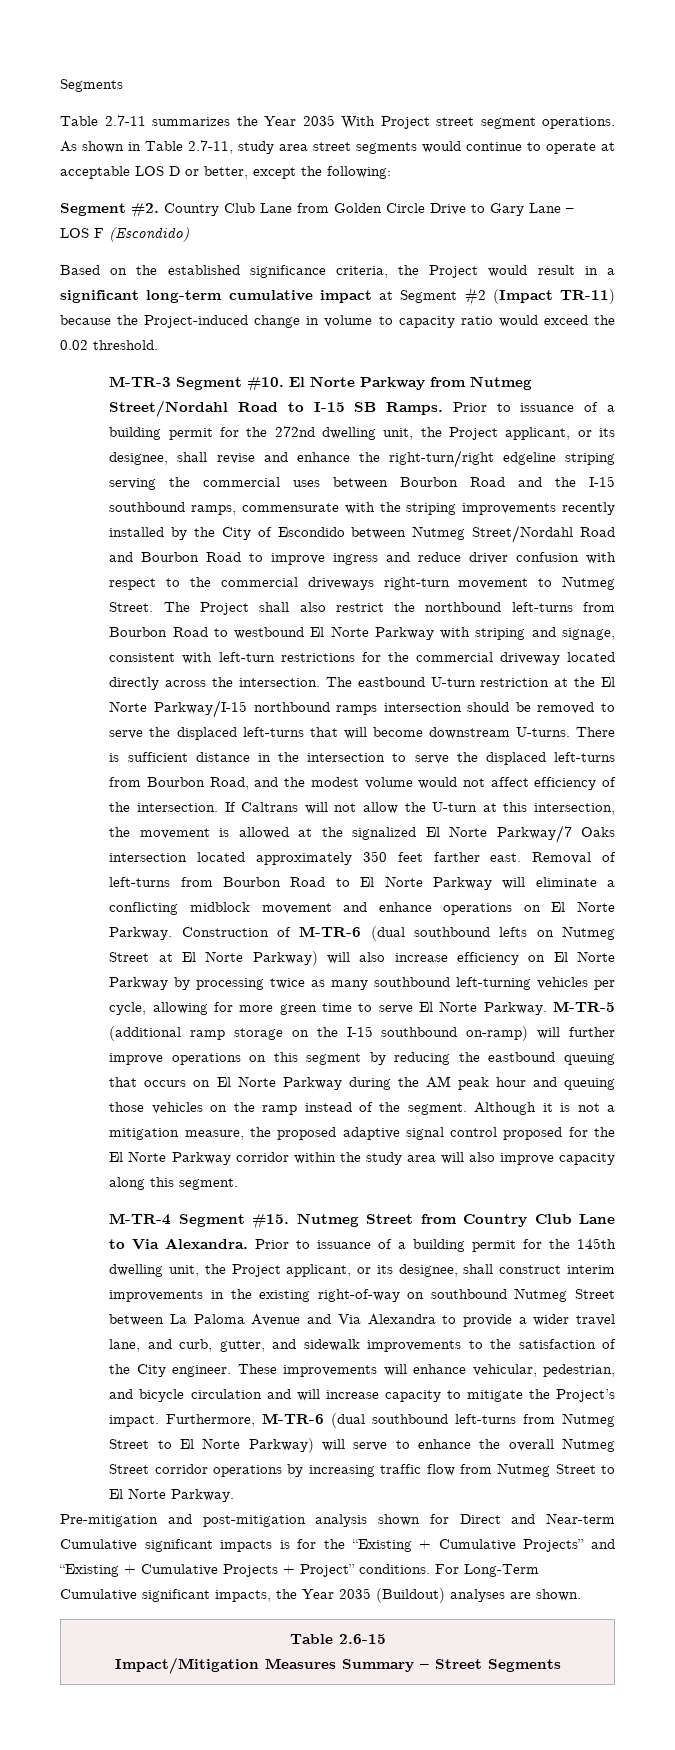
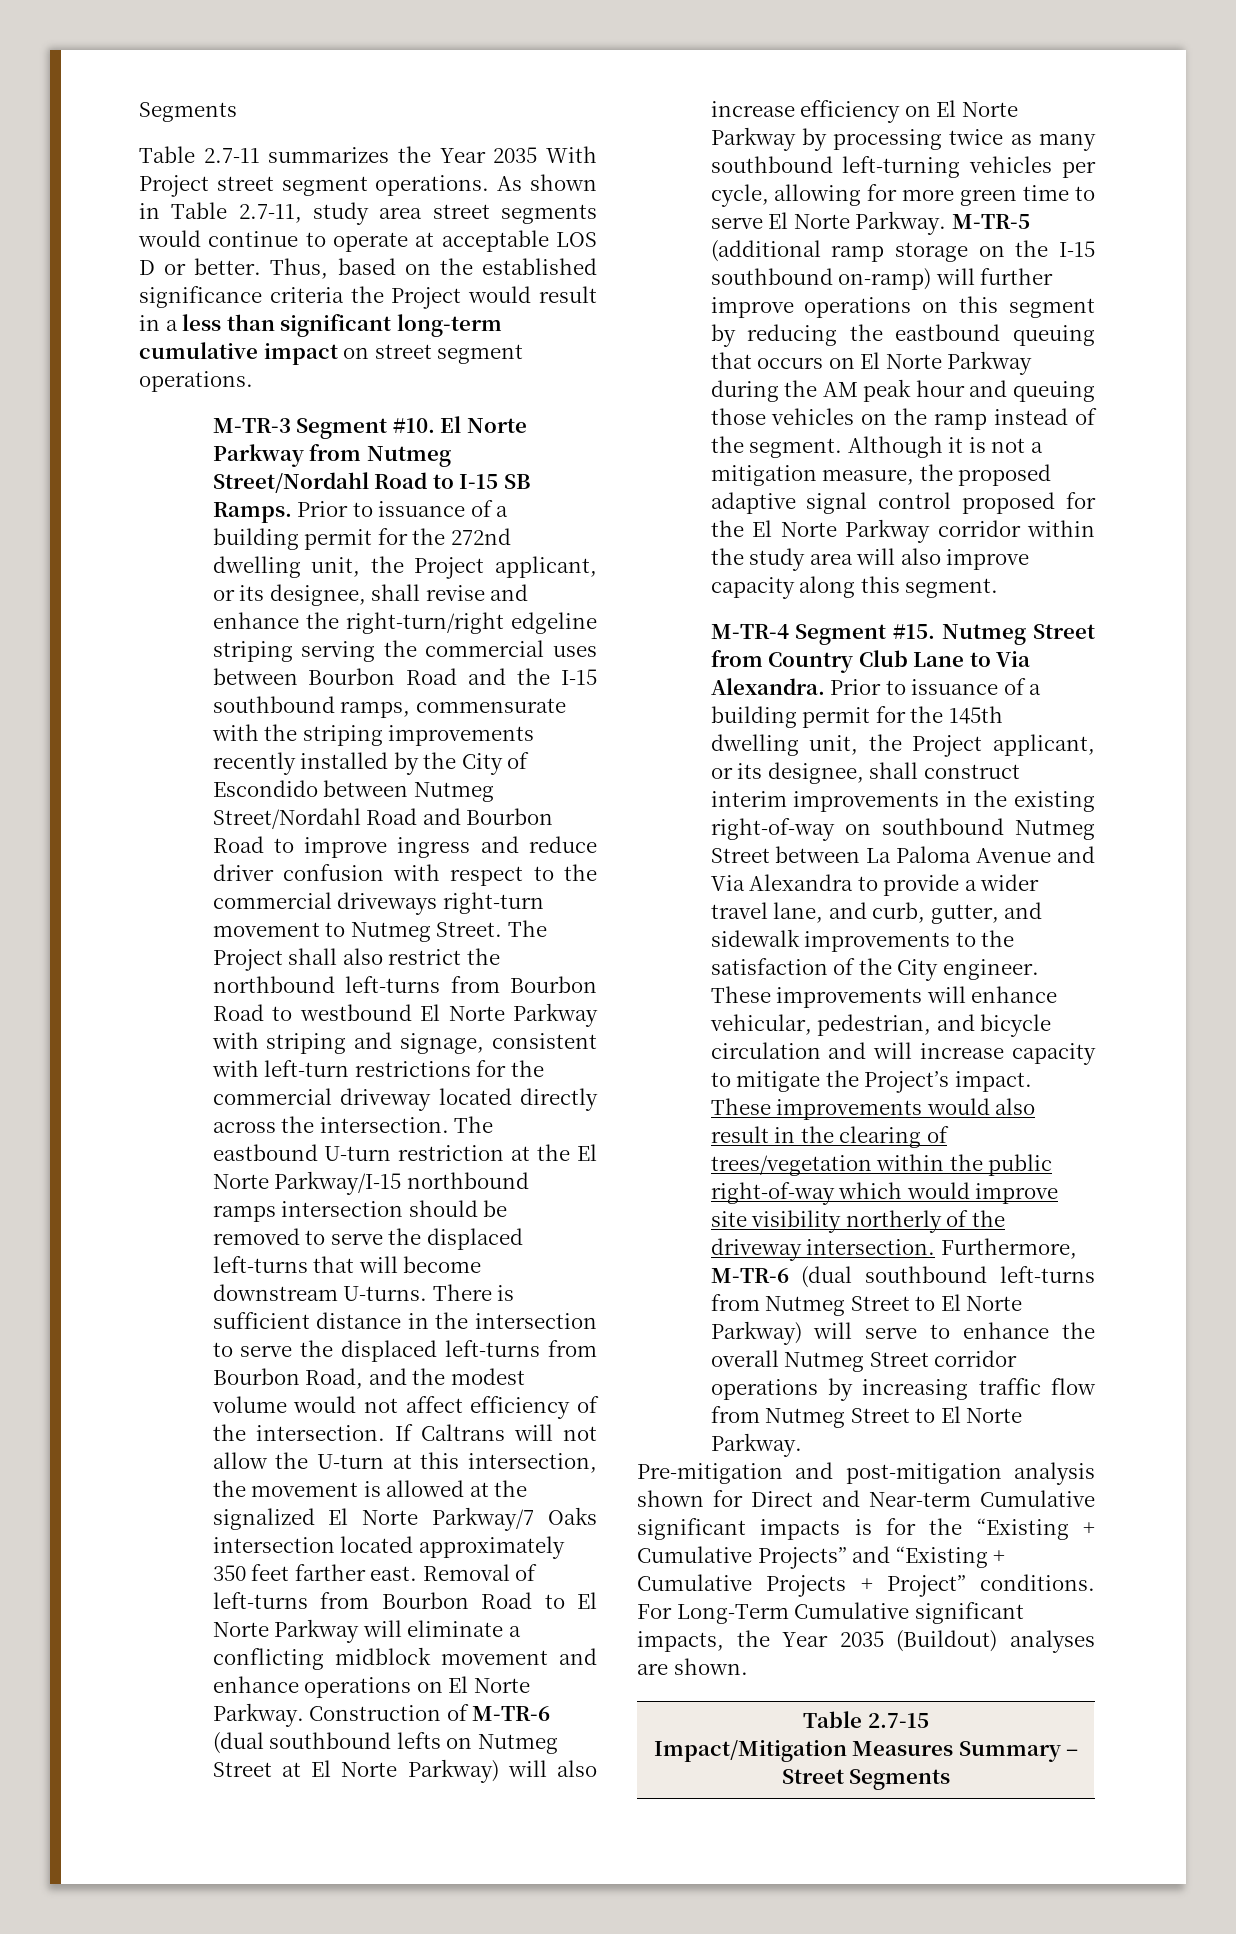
- As shown in Table 2.7-11, study area street segments would continue to operate at acceptable LOS D or better, except the following:
- Segment #2. Country Club Lane from Golden Circle Drive to Gary Lane –
- LOS F (Escondido)
- Based on the established significance criteria, the Project would result in a significant long-term cumulative impact at Segment #2 (Impact TR-11) because the Project-induced change in volume to capacity ratio would exceed the 0.02 threshold.
+ As shown in Table 2.7-11, study area street segments would continue to operate at acceptable LOS D or better. Thus, based on the established significance criteria the Project would result in a less than significant long-term cumulative impact on street segment operations.
+ These improvements would also result in the clearing of trees/vegetation within the public right-of-way which would improve site visibility northerly of the driveway intersection.
- Table 2.6-15
+ Table 2.7-15

